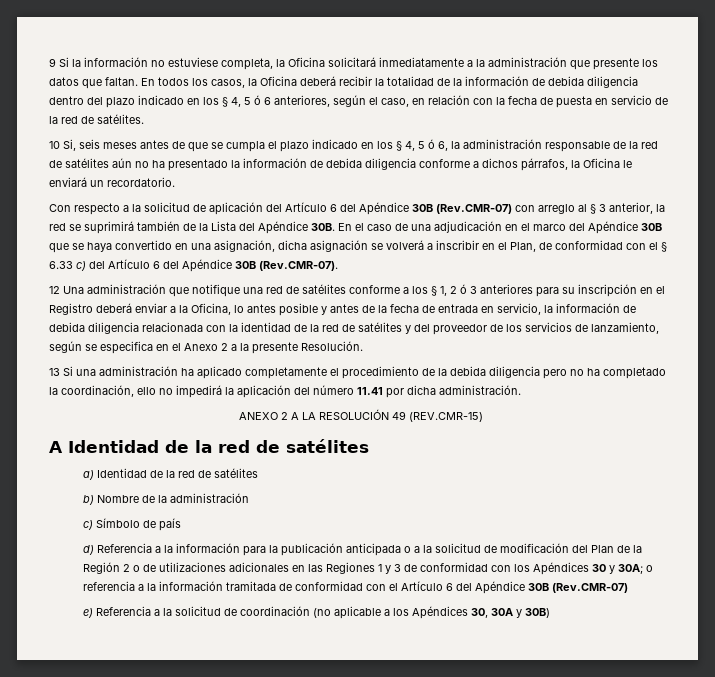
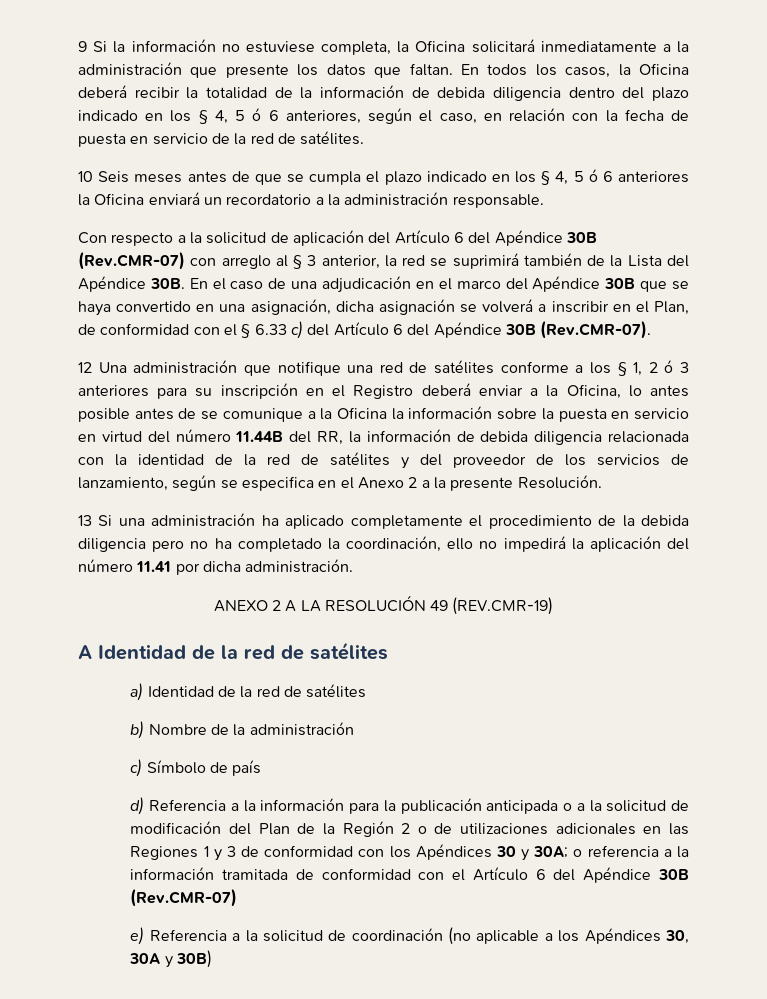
- 10 Si, seis meses antes de que se cumpla el plazo indicado en los § 4, 5 ó 6, la administración responsable de la red de satélites aún no ha presentado la información de debida diligencia conforme a dichos párrafos, la Oficina le enviará un recordatorio.
+ 10 Seis meses antes de que se cumpla el plazo indicado en los § 4, 5 ó 6 anteriores la Oficina enviará un recordatorio a la administración responsable.
- 12 Una administración que notifique una red de satélites conforme a los § 1, 2 ó 3 anteriores para su inscripción en el Registro deberá enviar a la Oficina, lo antes posible y antes de la fecha de entrada en servicio, la información de debida diligencia relacionada con la identidad de la red de satélites y del proveedor de los servicios de lanzamiento, según se especifica en el Anexo 2 a la presente Resolución.
+ 12 Una administración que notifique una red de satélites conforme a los § 1, 2 ó 3 anteriores para su inscripción en el Registro deberá enviar a la Oficina, lo antes posible antes de se comunique a la Oficina la información sobre la puesta en servicio en virtud del número 11.44B del RR, la información de debida diligencia relacionada con la identidad de la red de satélites y del proveedor de los servicios de lanzamiento, según se especifica en el Anexo 2 a la presente Resolución.
- ANEXO 2 A LA RESOLUCIÓN 49 (REV.CMR-15)
+ ANEXO 2 A LA RESOLUCIÓN 49 (REV.CMR-19)

